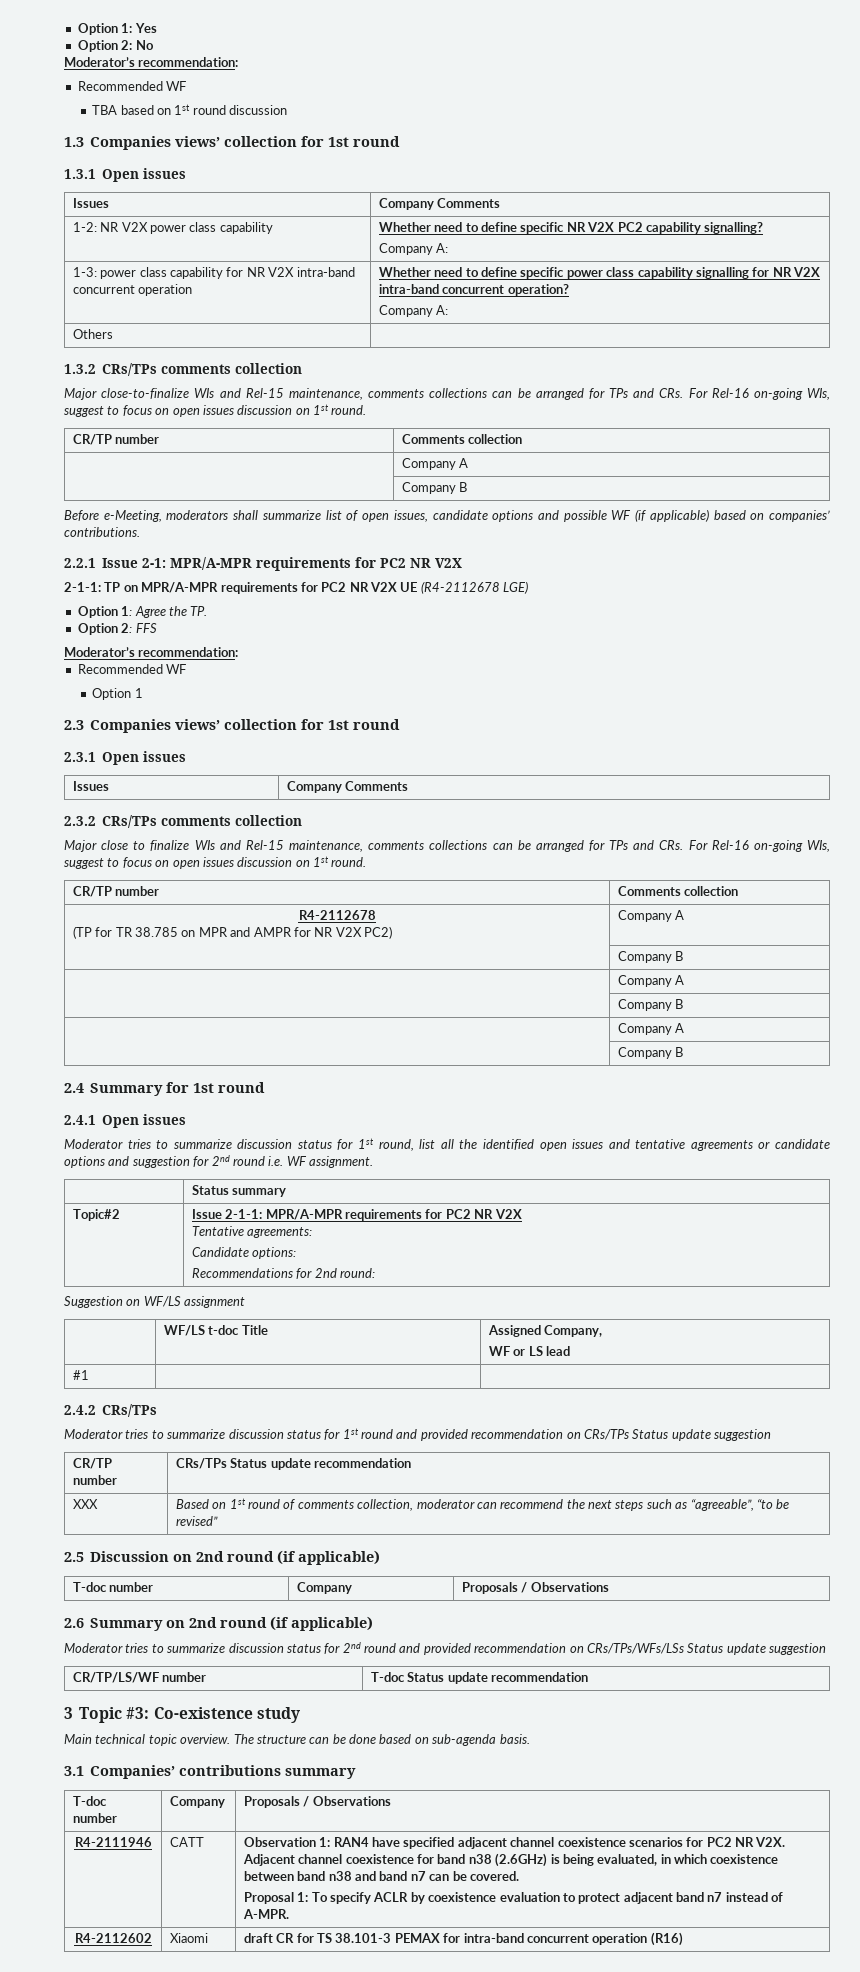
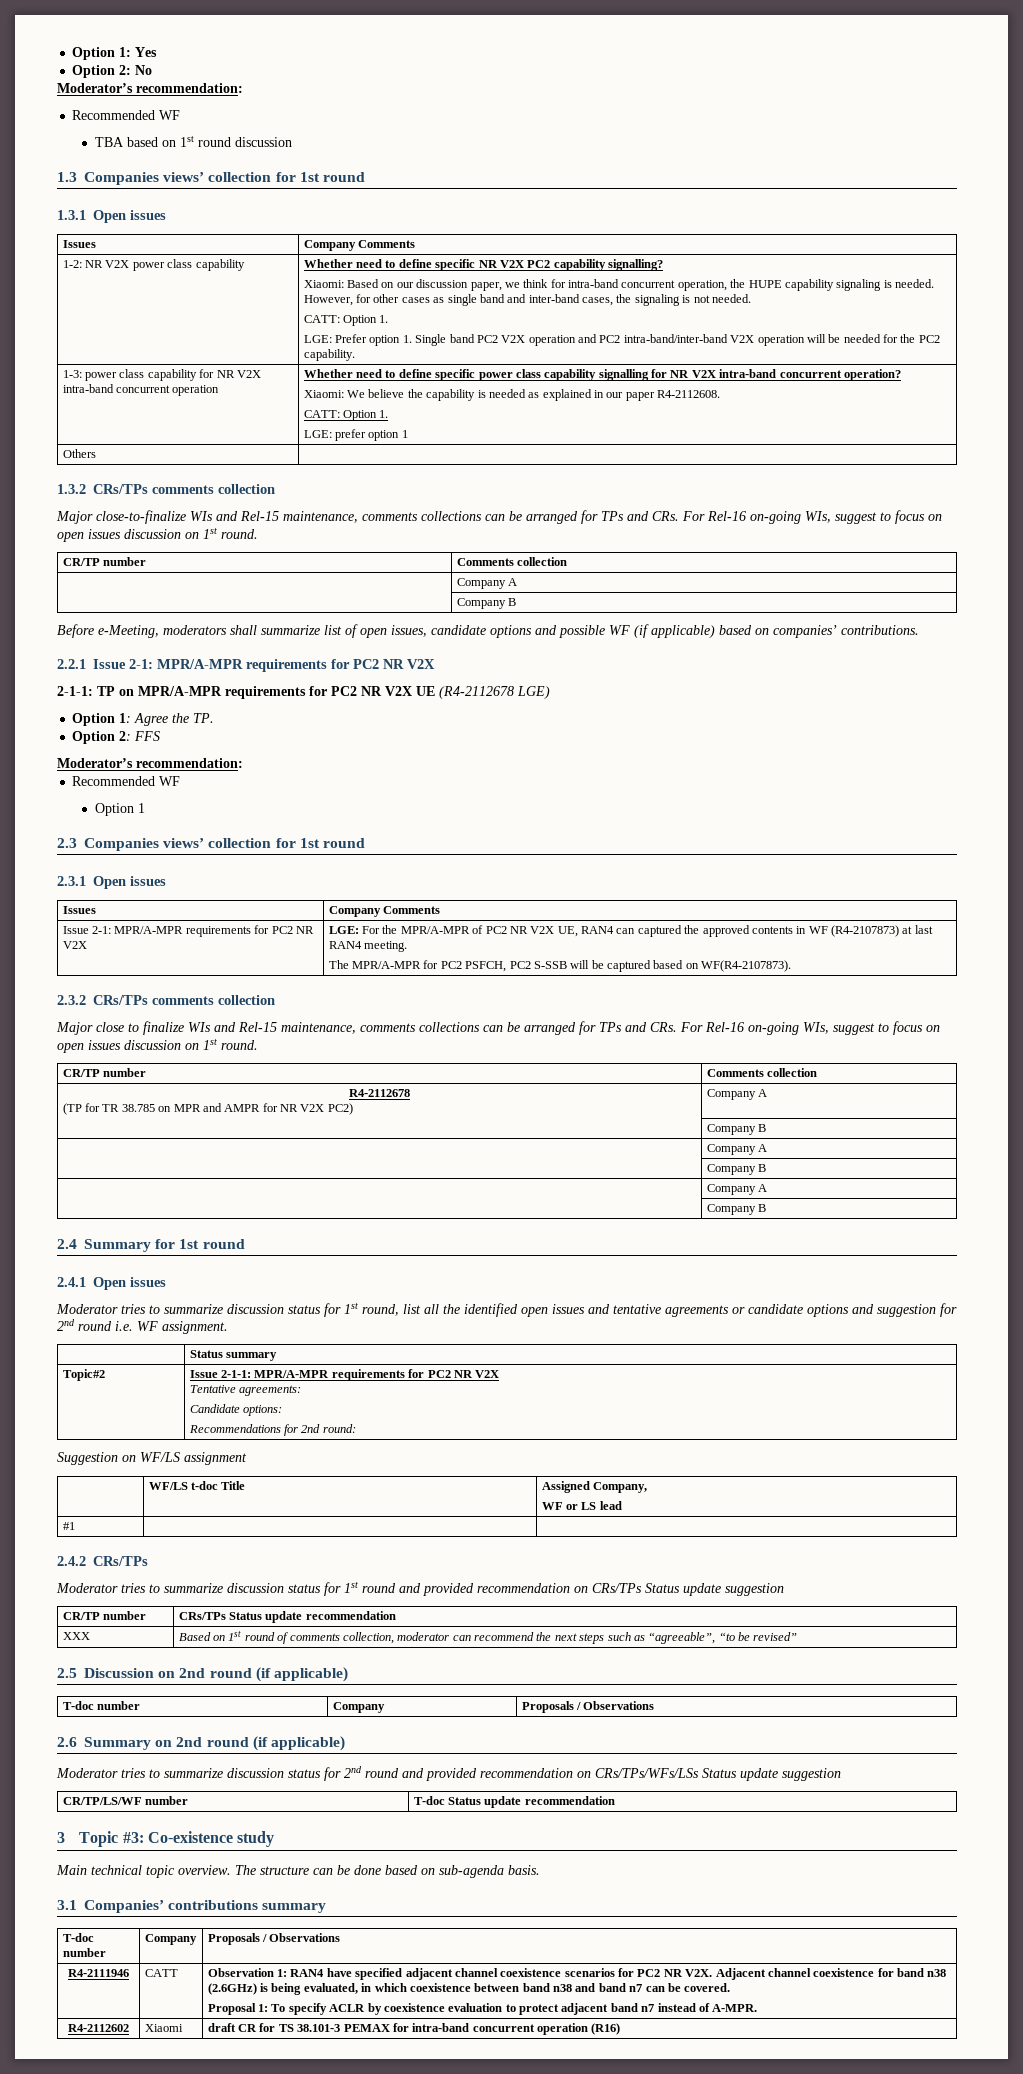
  Whether need to define specific NR V2X PC2 capability signalling?
- Company A:
+ Xiaomi: Based on our discussion paper, we think for intra-band concurrent operation, the HUPE capability signaling is needed. However, for other cases as single band and inter-band cases, the signaling is not needed.
+ CATT: Option 1.
+ LGE: Prefer option 1. Single band PC2 V2X operation and PC2 intra-band/inter-band V2X operation will be needed for the PC2 capability.
  Whether need to define specific power class capability signalling for NR V2X intra-band concurrent operation?
- Company A:
+ Xiaomi: We believe the capability is needed as explained in our paper R4-2112608.
+ CATT: Option 1.
+ LGE: prefer option 1
+ Issue 2-1: MPR/A-MPR requirements for PC2 NR V2X | LGE: For the MPR/A-MPR of PC2 NR V2X UE, RAN4 can captured the approved contents in WF (R4-2107873) at last RAN4 meeting.
+ The MPR/A-MPR for PC2 PSFCH, PC2 S-SSB will be captured based on WF(R4-2107873).

